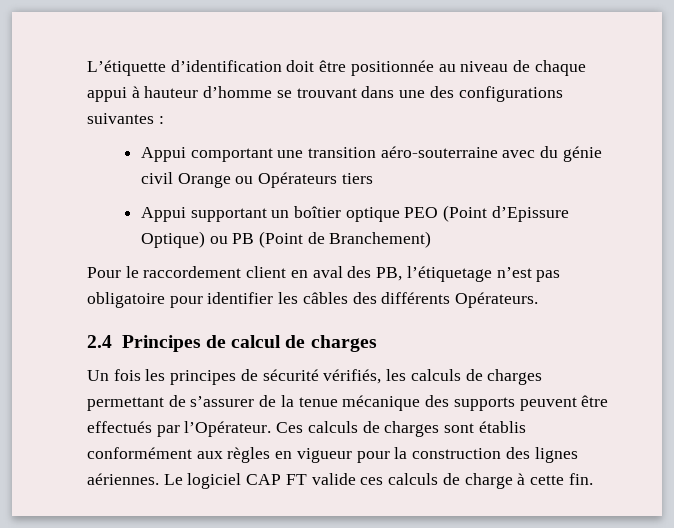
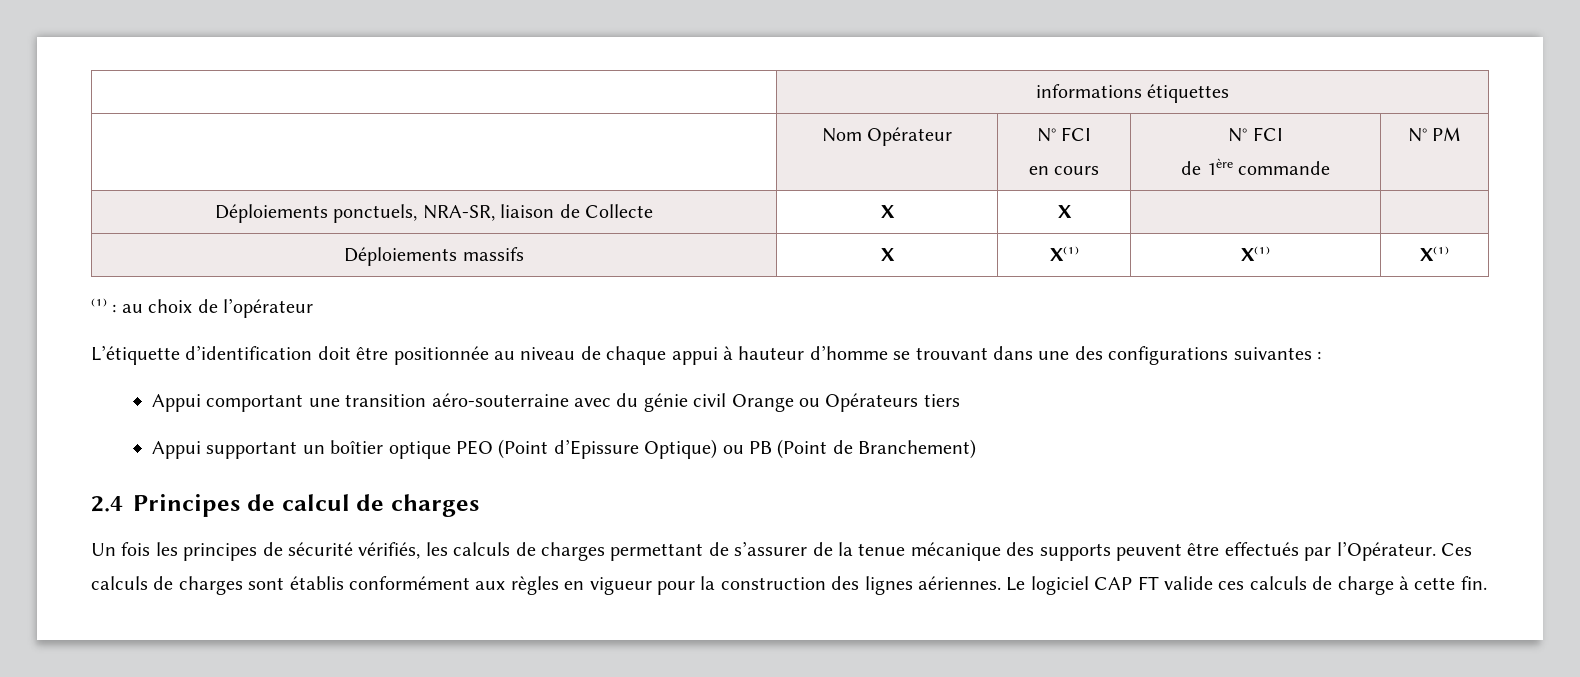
+ | informations étiquettes
+ | Nom Opérateur | N° FCI
+ en cours | N° FCI
+ de 1ère commande | N° PM
+ Déploiements ponctuels, NRA-SR, liaison de Collecte | X | X | |
+ Déploiements massifs | X | X⁽¹⁾ | X⁽¹⁾ | X⁽¹⁾
+ ⁽¹⁾ : au choix de l’opérateur
- Pour le raccordement client en aval des PB, l’étiquetage n’est pas obligatoire pour identifier les câbles des différents Opérateurs.

